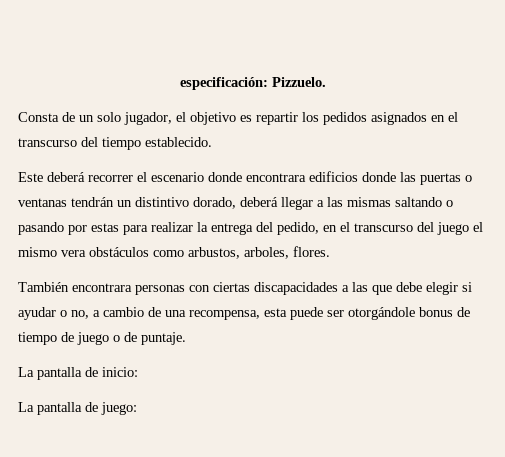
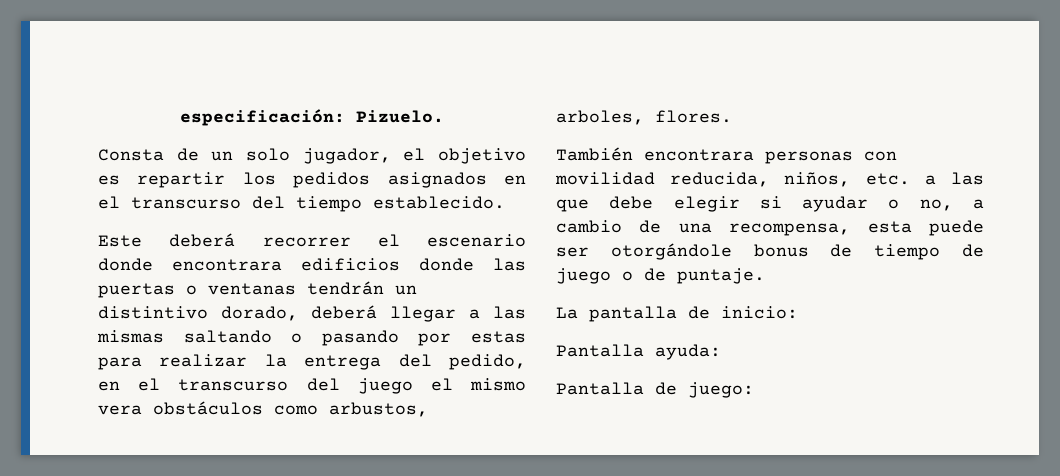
- especificación: Pizzuelo.
+ especificación: Pizuelo.
- También encontrara personas con ciertas discapacidades a las que debe elegir si ayudar o no, a cambio de una recompensa, esta puede ser otorgándole bonus de tiempo de juego o de puntaje.
+ También encontrara personas con movilidad reducida, niños, etc. a las que debe elegir si ayudar o no, a cambio de una recompensa, esta puede ser otorgándole bonus de tiempo de juego o de puntaje.
- La pantalla de juego:
+ Pantalla ayuda:
+ Pantalla de juego:

